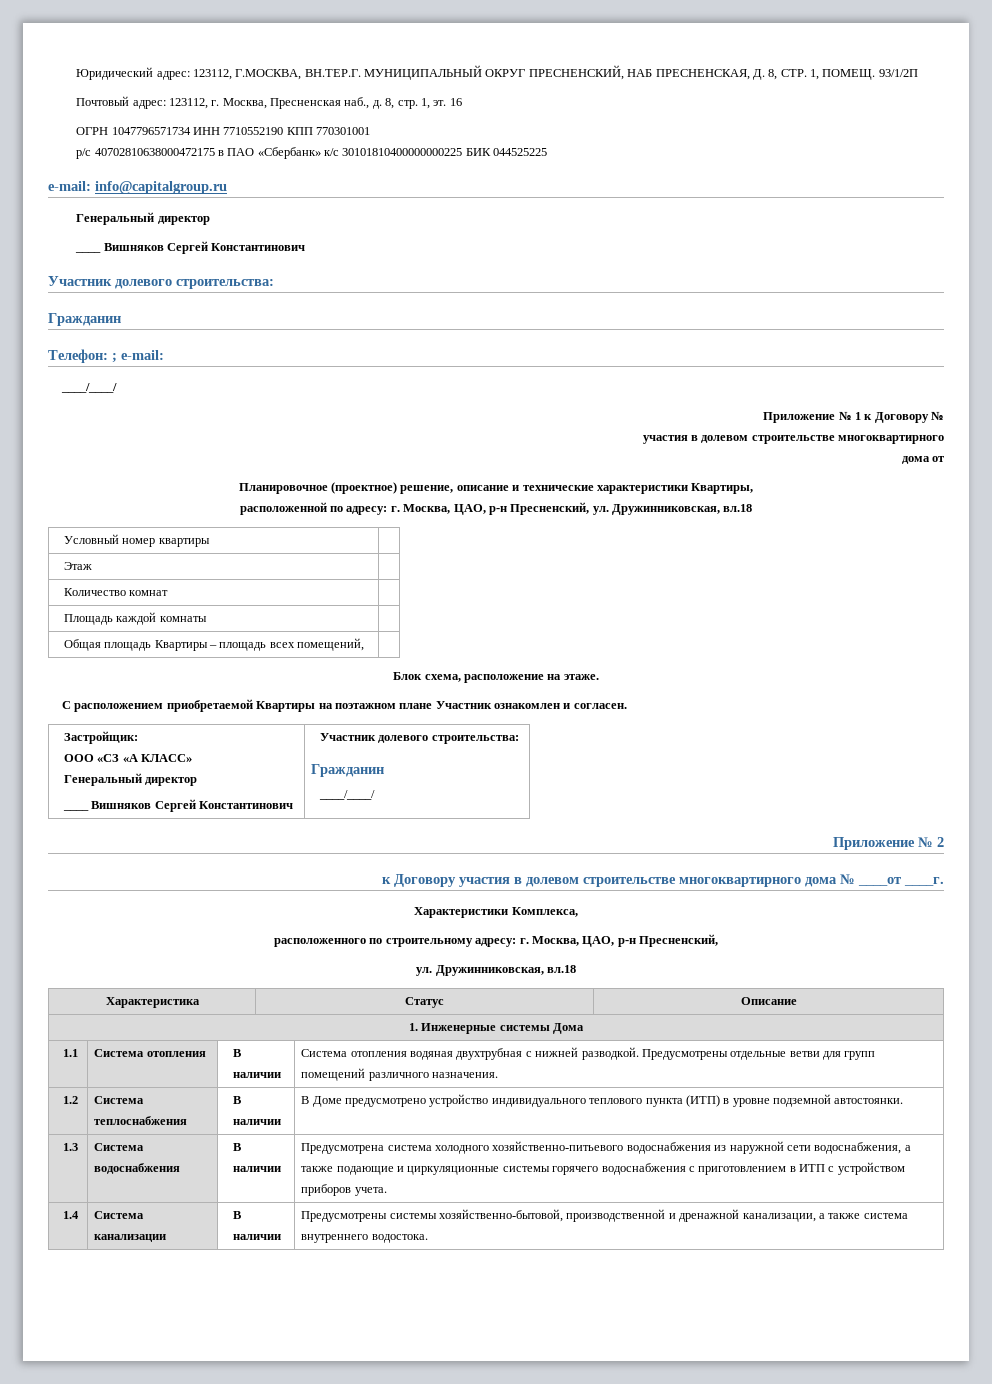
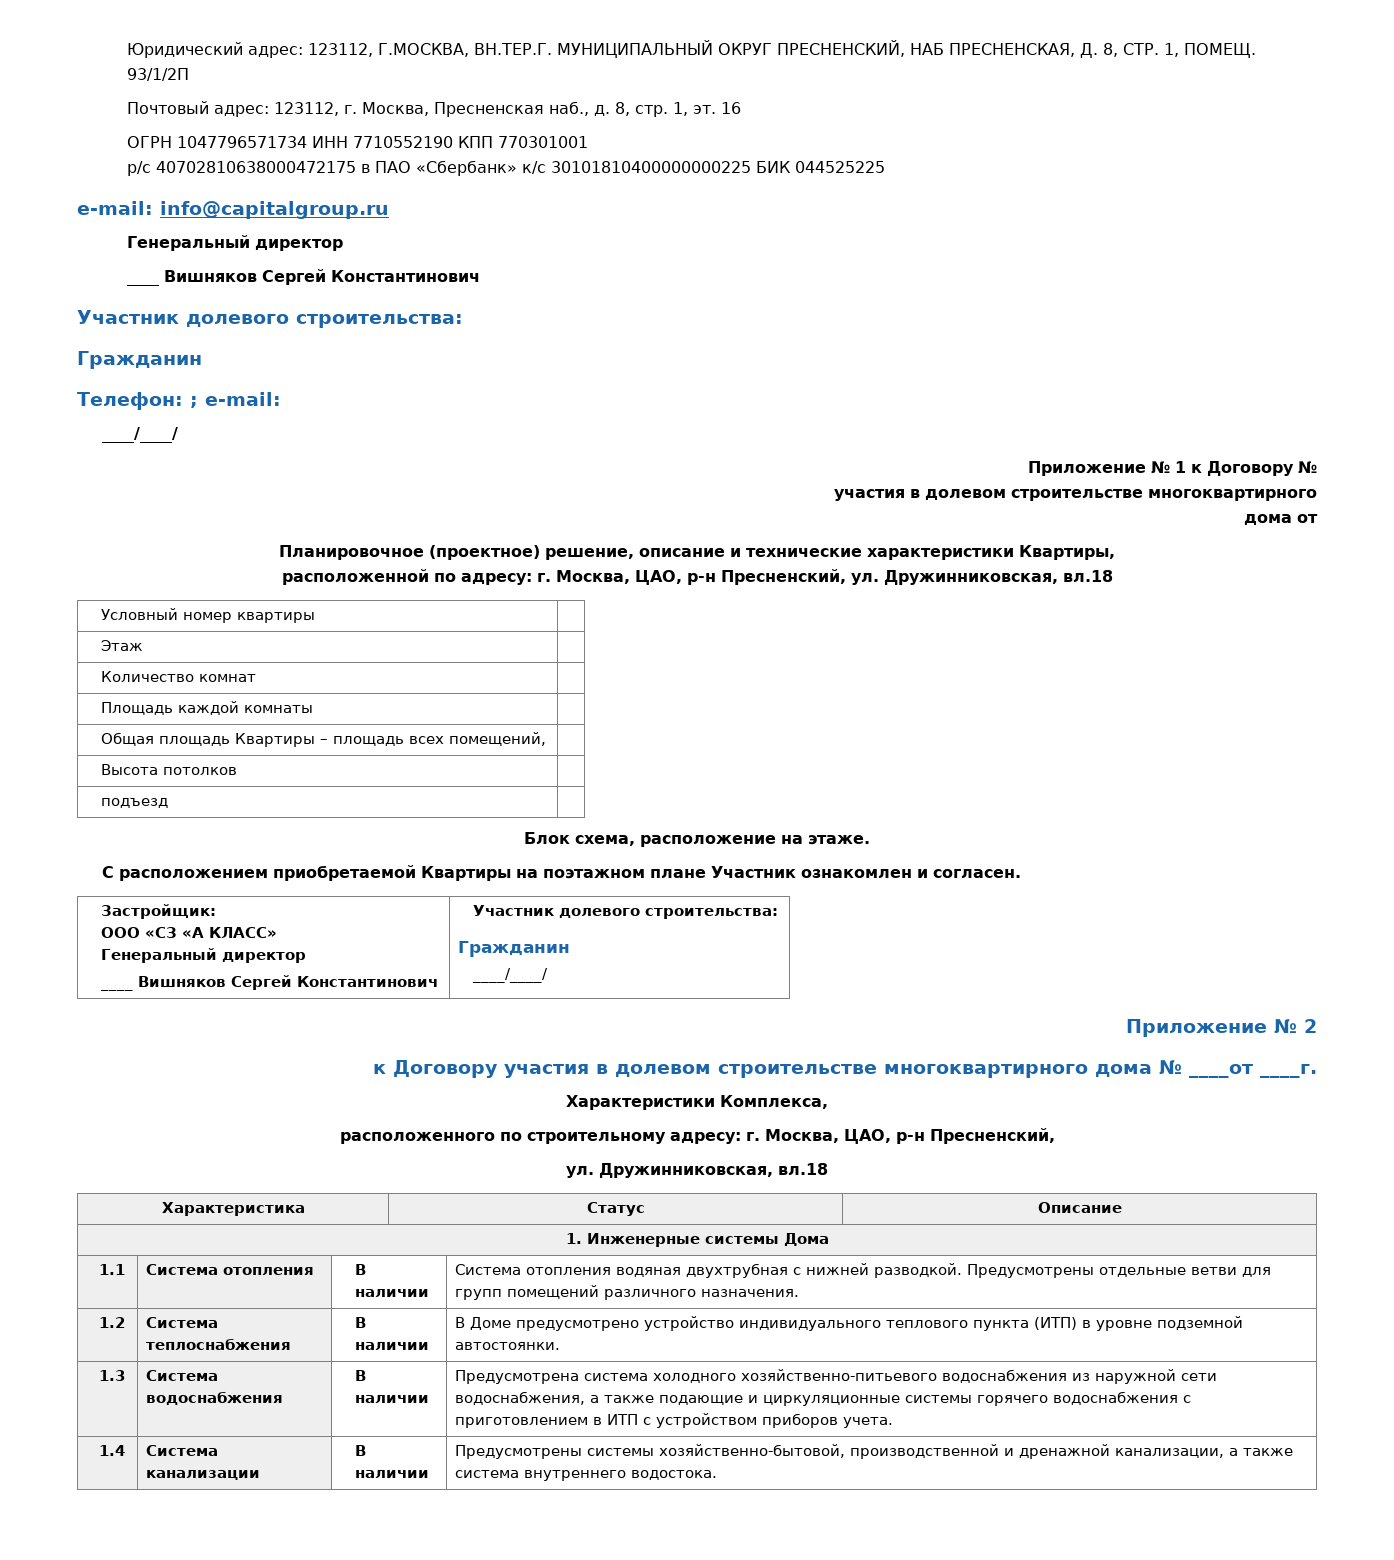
+ Высота потолков |
+ подъезд |

